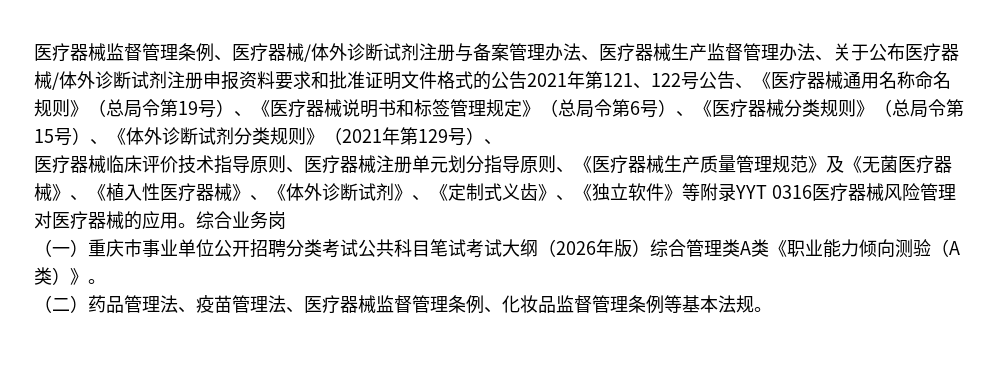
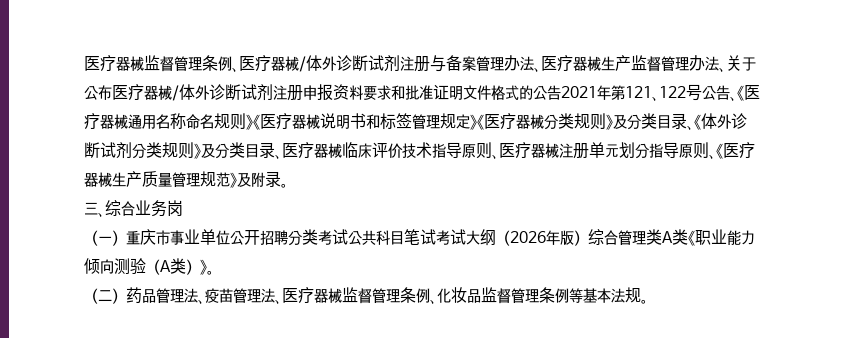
- 医疗器械监督管理条例、医疗器械/体外诊断试剂注册与备案管理办法、医疗器械生产监督管理办法、关于公布医疗器械/体外诊断试剂注册申报资料要求和批准证明文件格式的公告2021年第121、122号公告、《医疗器械通用名称命名规则》（总局令第19号）、《医疗器械说明书和标签管理规定》（总局令第6号）、《医疗器械分类规则》（总局令第15号）、《体外诊断试剂分类规则》（2021年第129号）、
- 医疗器械临床评价技术指导原则、医疗器械注册单元划分指导原则、《医疗器械生产质量管理规范》及《无菌医疗器械》、《植入性医疗器械》、《体外诊断试剂》、《定制式义齿》、《独立软件》等附录YYT 0316医疗器械风险管理对医疗器械的应用。综合业务岗
+ 医疗器械监督管理条例、医疗器械/体外诊断试剂注册与备案管理办法、医疗器械生产监督管理办法、关于公布医疗器械/体外诊断试剂注册申报资料要求和批准证明文件格式的公告2021年第121、122号公告、《医疗器械通用名称命名规则》《医疗器械说明书和标签管理规定》《医疗器械分类规则》及分类目录、《体外诊断试剂分类规则》及分类目录、医疗器械临床评价技术指导原则、医疗器械注册单元划分指导原则、《医疗器械生产质量管理规范》及附录。
+ 三、综合业务岗

